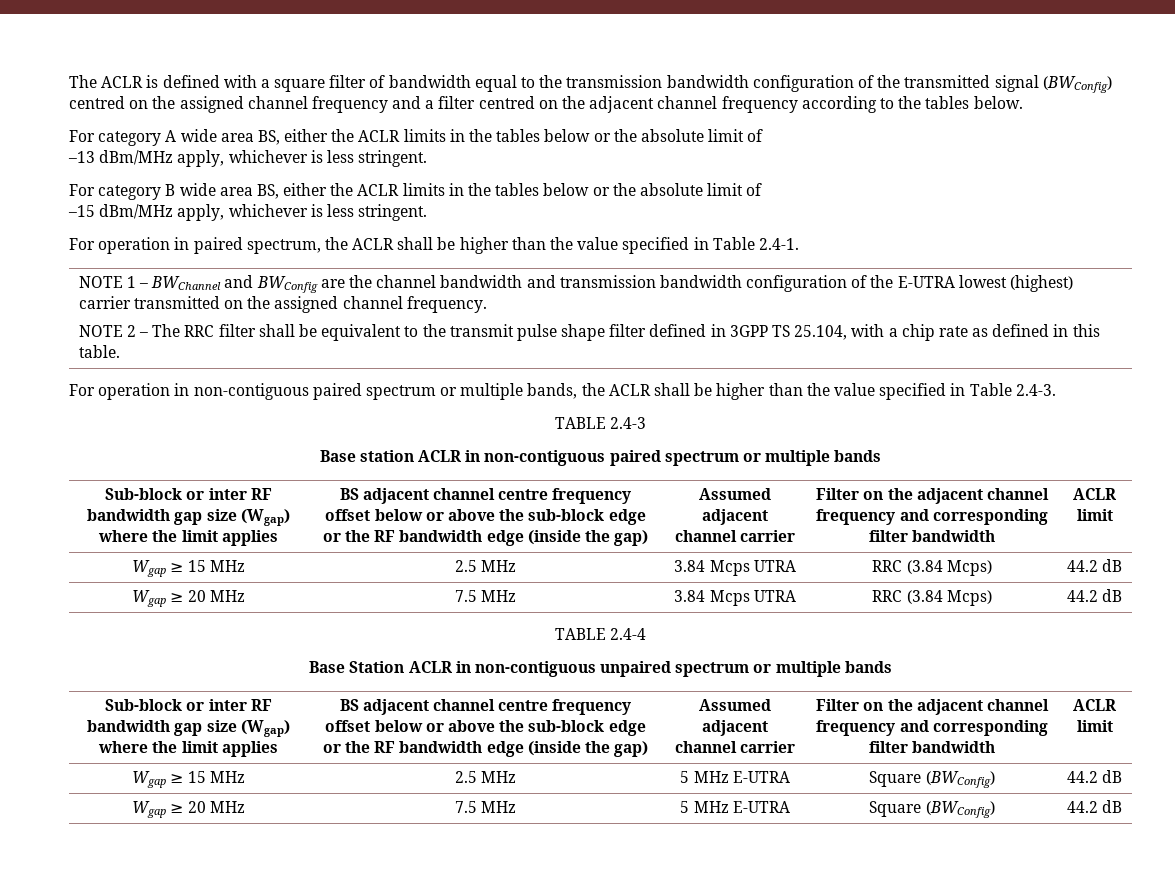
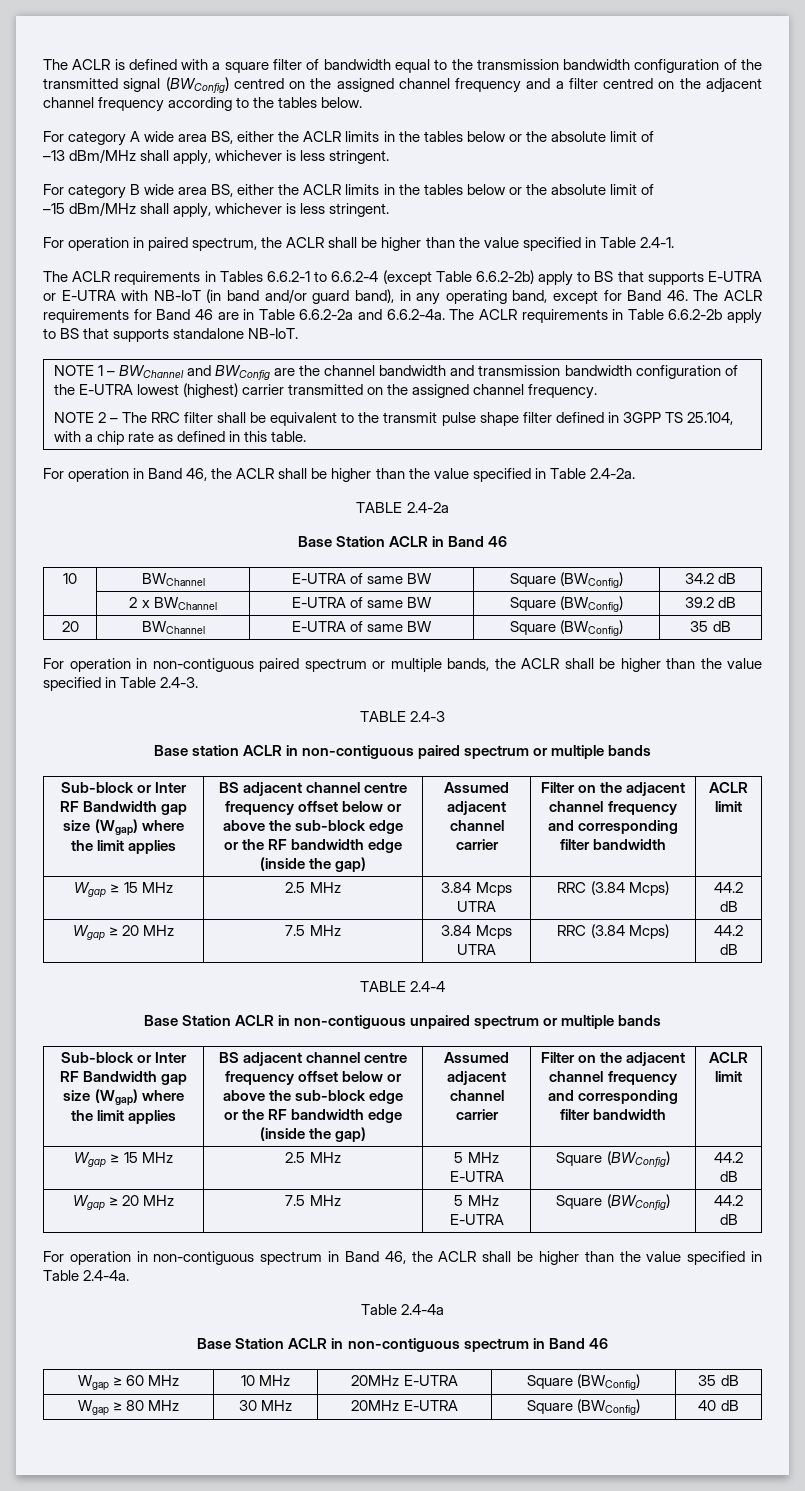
- –13 dBm/MHz apply, whichever is less stringent.
+ –13 dBm/MHz shall apply, whichever is less stringent.
- –15 dBm/MHz apply, whichever is less stringent.
+ –15 dBm/MHz shall apply, whichever is less stringent.
+ The ACLR requirements in Tables 6.6.2-1 to 6.6.2-4 (except Table 6.6.2-2b) apply to BS that supports E-UTRA or E-UTRA with NB-IoT (in band and/or guard band), in any operating band, except for Band 46. The ACLR requirements for Band 46 are in Table 6.6.2-2a and 6.6.2-4a. The ACLR requirements in Table 6.6.2-2b apply to BS that supports standalone NB-IoT.
+ For operation in Band 46, the ACLR shall be higher than the value specified in Table 2.4-2a.
+ TABLE 2.4-2a
+ Base Station ACLR in Band 46
+ 10 | BWChannel | E-UTRA of same BW | Square (BWConfig) | 34.2 dB
+ | 2 x BWChannel | E-UTRA of same BW | Square (BWConfig) | 39.2 dB
+ 20 | BWChannel | E-UTRA of same BW | Square (BWConfig) | 35 dB
  Base station ACLR in non-contiguous paired spectrum or multiple bands
- Sub-block or inter RF bandwidth gap size (Wgap) where the limit applies
+ Sub-block or Inter RF Bandwidth gap size (Wgap) where the limit applies
  Base Station ACLR in non-contiguous unpaired spectrum or multiple bands
- Sub-block or inter RF bandwidth gap size (Wgap) where the limit applies
+ Sub-block or Inter RF Bandwidth gap size (Wgap) where the limit applies
+ For operation in non-contiguous spectrum in Band 46, the ACLR shall be higher than the value specified in Table 2.4-4a.
+ Table 2.4-4a
+ Base Station ACLR in non-contiguous spectrum in Band 46
+ Wgap ≥ 60 MHz | 10 MHz | 20MHz E-UTRA | Square (BWConfig) | 35 dB
+ Wgap ≥ 80 MHz | 30 MHz | 20MHz E-UTRA | Square (BWConfig) | 40 dB

